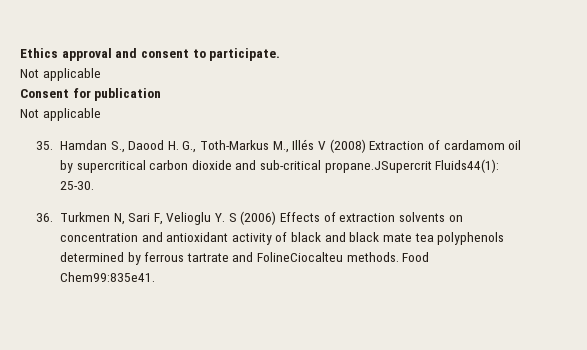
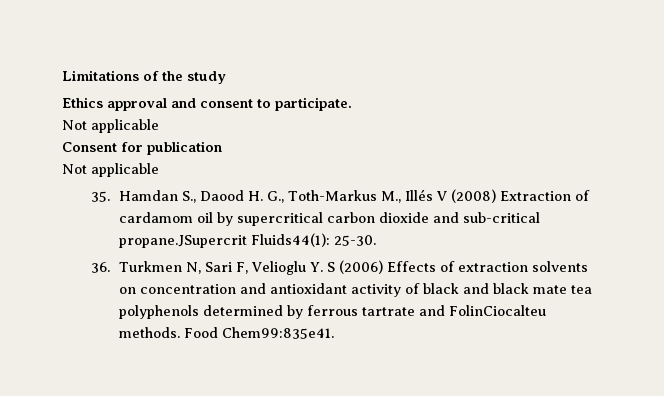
+ Limitations of the study
- 36. Turkmen N, Sari F, Velioglu Y. S (2006) Effects of extraction solvents on concentration and antioxidant activity of black and black mate tea polyphenols determined by ferrous tartrate and FolineCiocalteu methods.
+ 36. Turkmen N, Sari F, Velioglu Y. S (2006) Effects of extraction solvents on concentration and antioxidant activity of black and black mate tea polyphenols determined by ferrous tartrate and FolinCiocalteu methods.

